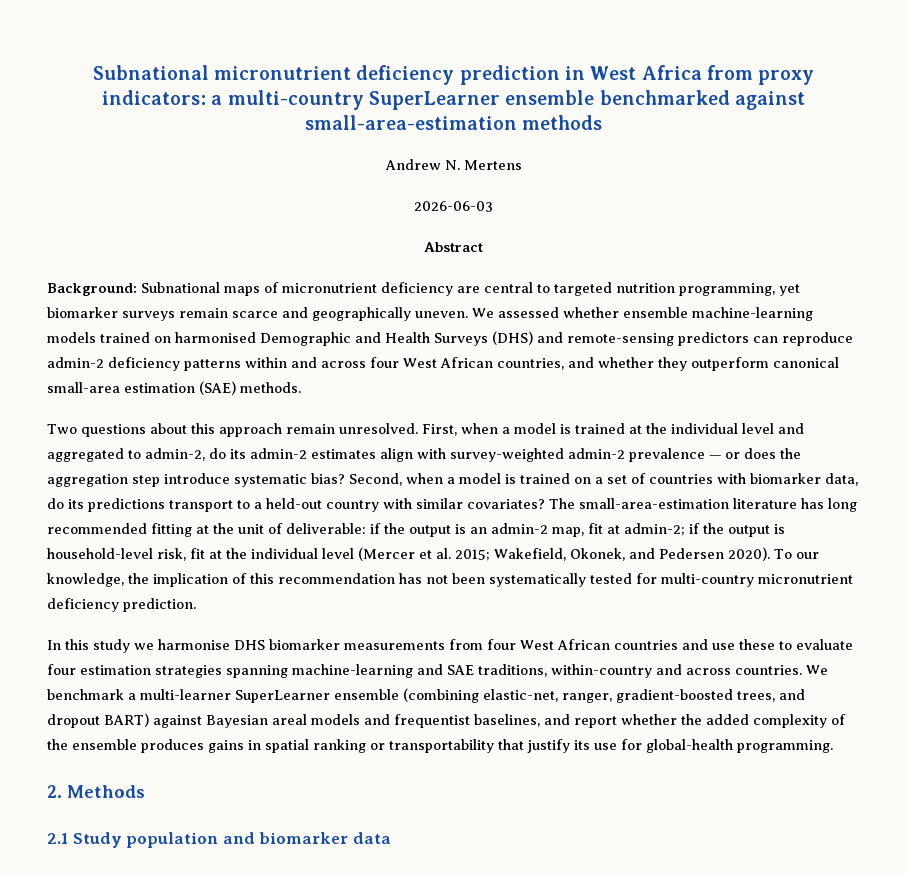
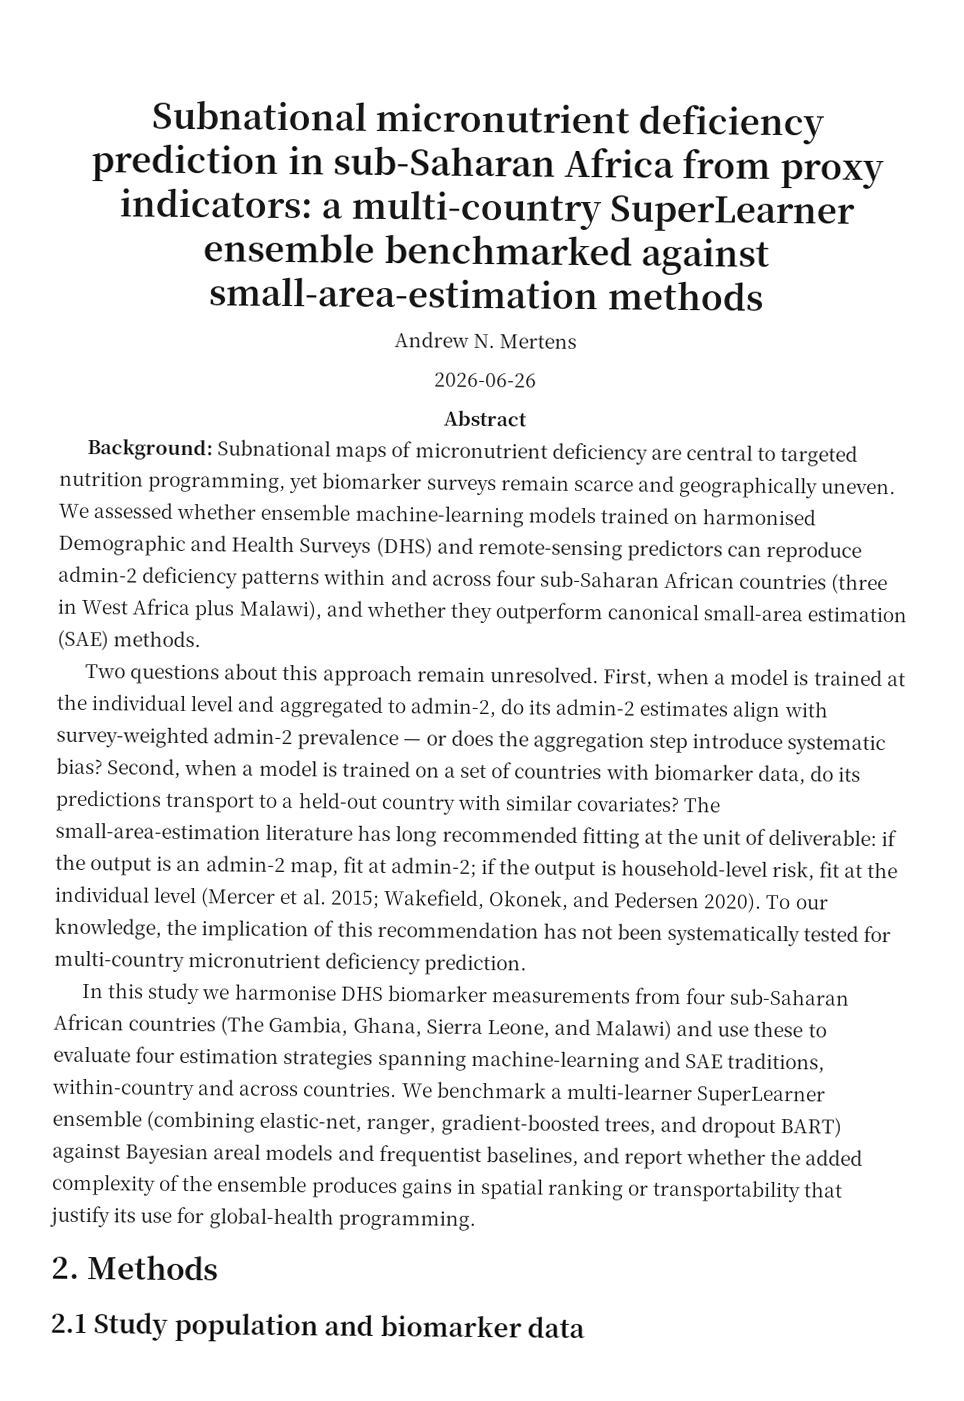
- Subnational micronutrient deficiency prediction in West Africa from proxy indicators: a multi-country SuperLearner ensemble benchmarked against small-area-estimation methods
+ Subnational micronutrient deficiency prediction in sub-Saharan Africa from proxy indicators: a multi-country SuperLearner ensemble benchmarked against small-area-estimation methods
- 2026-06-03
+ 2026-06-26
- We assessed whether ensemble machine-learning models trained on harmonised Demographic and Health Surveys (DHS) and remote-sensing predictors can reproduce admin-2 deficiency patterns within and across four West African countries, and whether they outperform canonical small-area estimation (SAE) methods.
+ We assessed whether ensemble machine-learning models trained on harmonised Demographic and Health Surveys (DHS) and remote-sensing predictors can reproduce admin-2 deficiency patterns within and across four sub-Saharan African countries (three in West Africa plus Malawi), and whether they outperform canonical small-area estimation (SAE) methods.
- In this study we harmonise DHS biomarker measurements from four West African countries and use these to evaluate four estimation strategies spanning machine-learning and SAE traditions, within-country and across countries.
+ In this study we harmonise DHS biomarker measurements from four sub-Saharan African countries (The Gambia, Ghana, Sierra Leone, and Malawi) and use these to evaluate four estimation strategies spanning machine-learning and SAE traditions, within-country and across countries.

